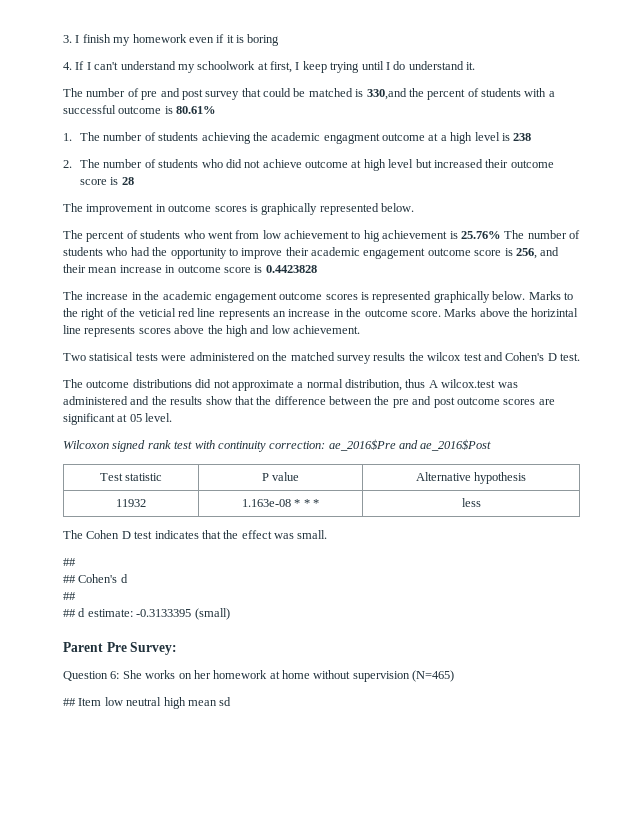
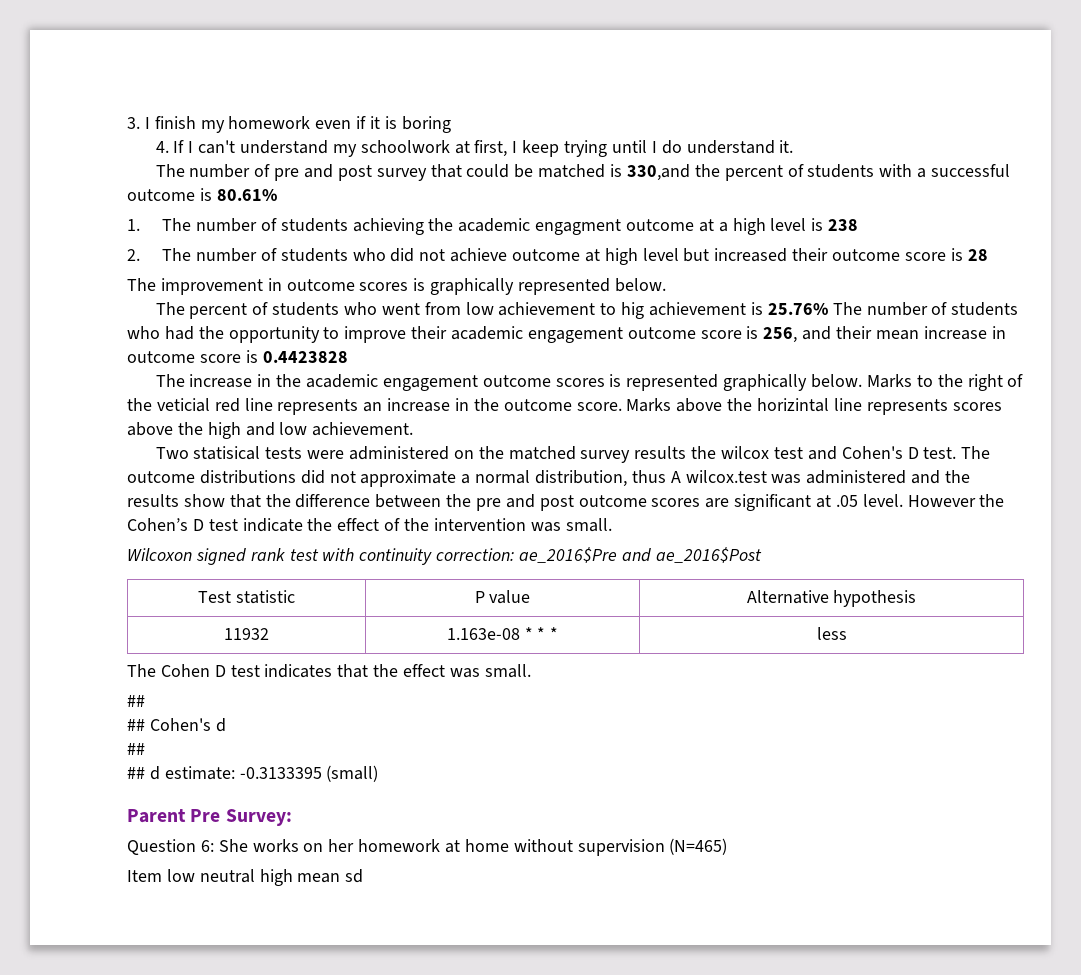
- Two statisical tests were administered on the matched survey results the wilcox test and Cohen's D test.
- The outcome distributions did not approximate a normal distribution, thus A wilcox.test was administered and the results show that the difference between the pre and post outcome scores are significant at 05 level.
+ Two statisical tests were administered on the matched survey results the wilcox test and Cohen's D test. The outcome distributions did not approximate a normal distribution, thus A wilcox.test was administered and the results show that the difference between the pre and post outcome scores are significant at .05 level. However the Cohen’s D test indicate the effect of the intervention was small.
- ## Item low neutral high mean sd
+ Item low neutral high mean sd

